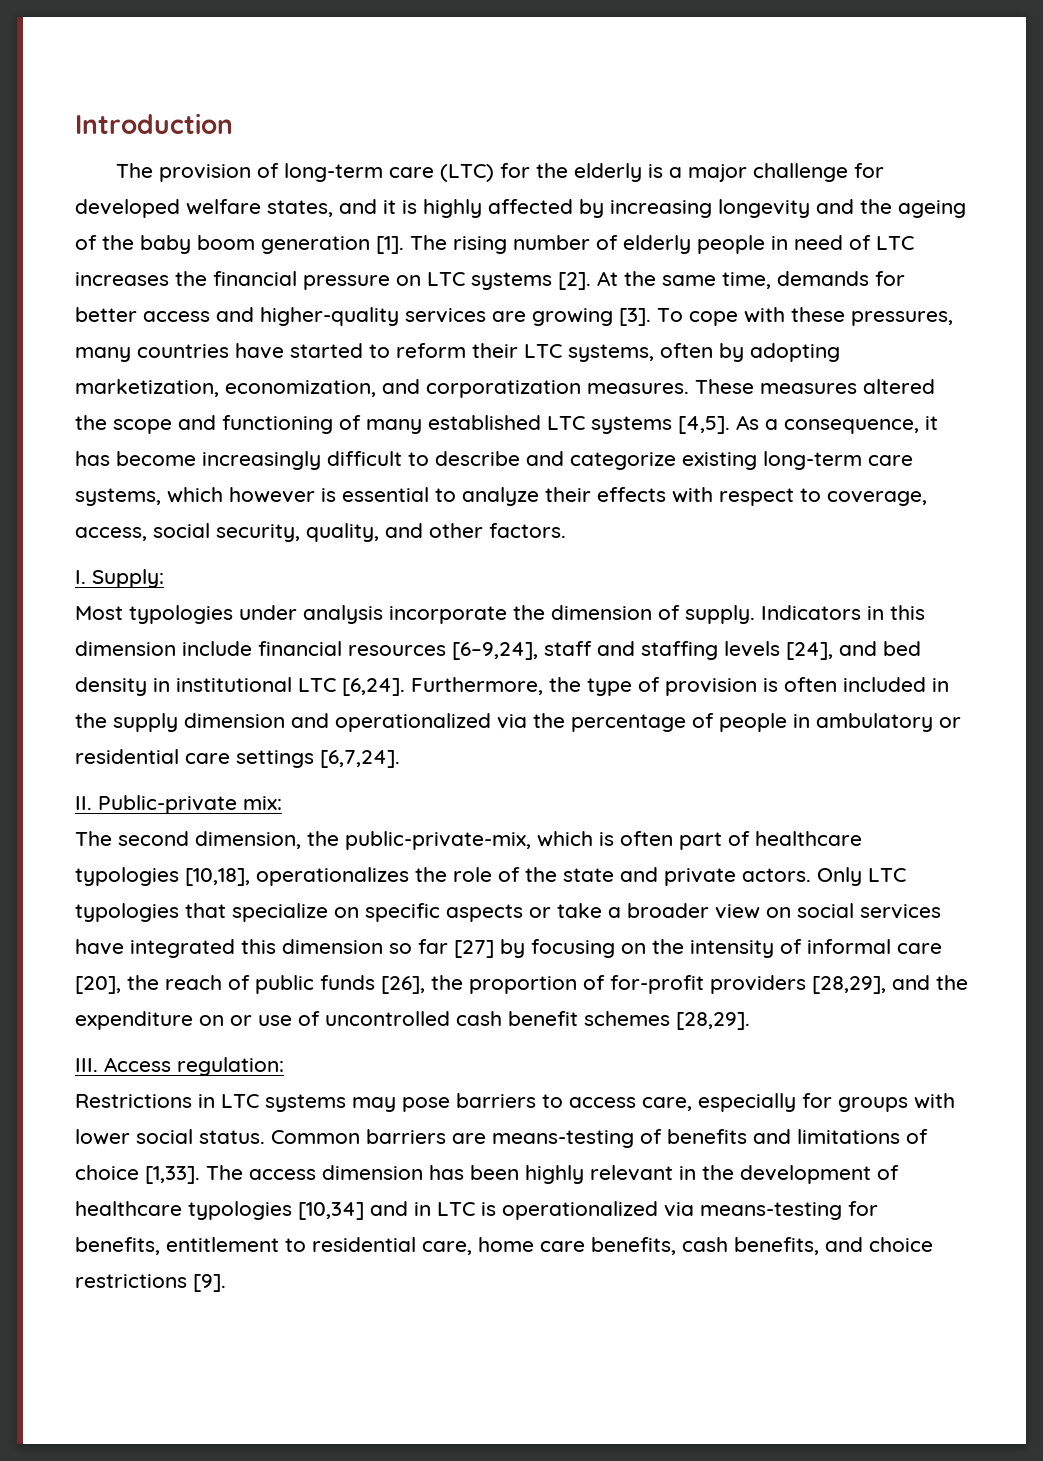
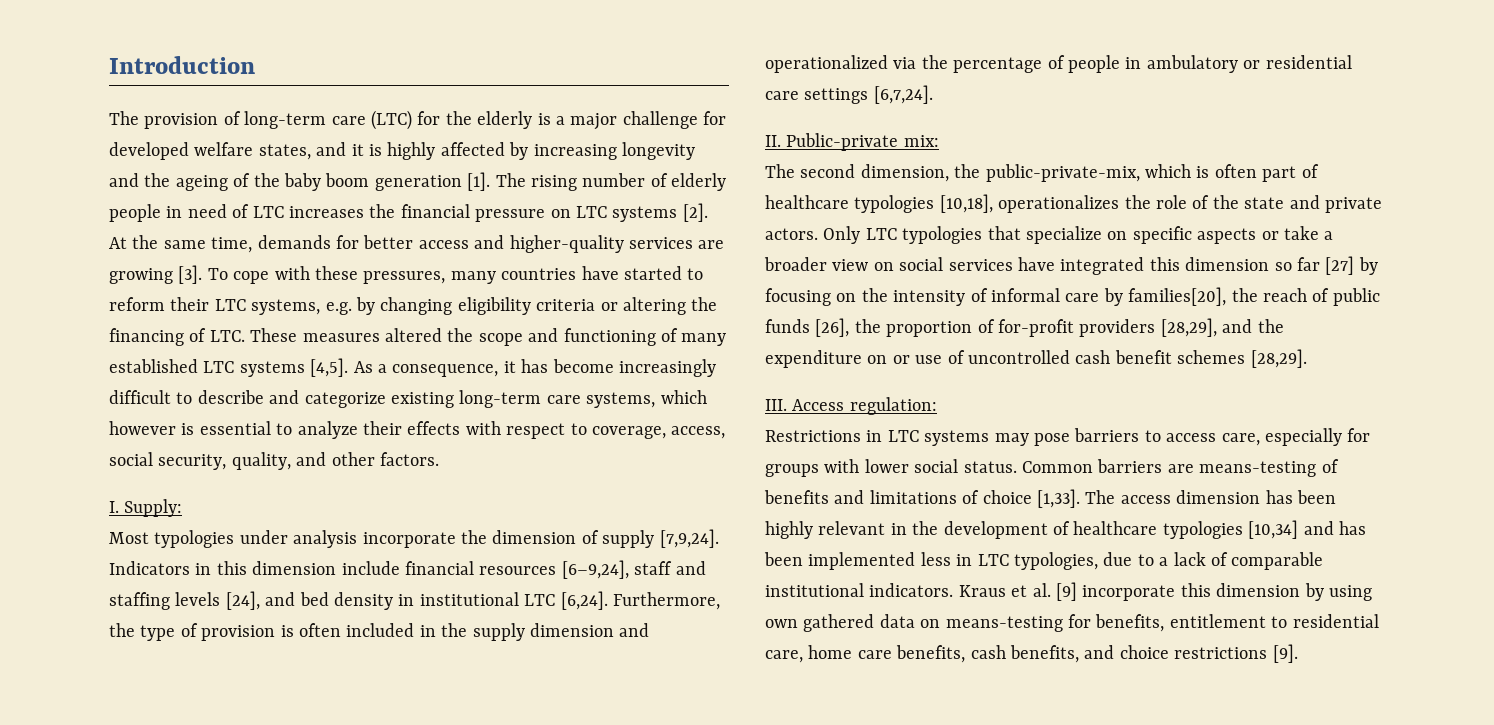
- To cope with these pressures, many countries have started to reform their LTC systems, often by adopting marketization, economization, and corporatization measures. These measures altered the scope and functioning of many established LTC systems [4,5].
+ To cope with these pressures, many countries have started to reform their LTC systems, e.g. by changing eligibility criteria or altering the financing of LTC. These measures altered the scope and functioning of many established LTC systems [4,5].
- Most typologies under analysis incorporate the dimension of supply.
+ Most typologies under analysis incorporate the dimension of supply [7,9,24].
- Only LTC typologies that specialize on specific aspects or take a broader view on social services have integrated this dimension so far [27] by focusing on the intensity of informal care [20], the reach of public funds [26], the proportion of for-profit providers [28,29], and the expenditure on or use of uncontrolled cash benefit schemes [28,29].
+ Only LTC typologies that specialize on specific aspects or take a broader view on social services have integrated this dimension so far [27] by focusing on the intensity of informal care by families[20], the reach of public funds [26], the proportion of for-profit providers [28,29], and the expenditure on or use of uncontrolled cash benefit schemes [28,29].
- The access dimension has been highly relevant in the development of healthcare typologies [10,34] and in LTC is operationalized via means-testing for benefits, entitlement to residential care, home care benefits, cash benefits, and choice restrictions [9].
+ The access dimension has been highly relevant in the development of healthcare typologies [10,34] and has been implemented less in LTC typologies, due to a lack of comparable institutional indicators. Kraus et al. [9] incorporate this dimension by using own gathered data on means-testing for benefits, entitlement to residential care, home care benefits, cash benefits, and choice restrictions [9].

